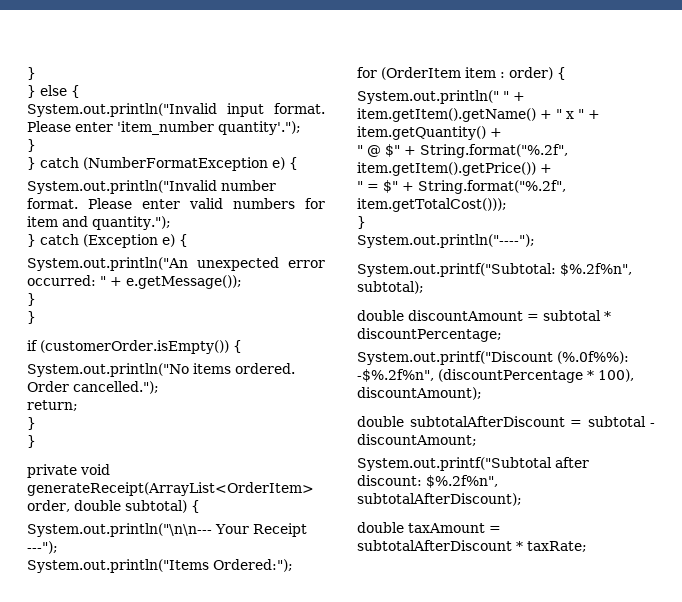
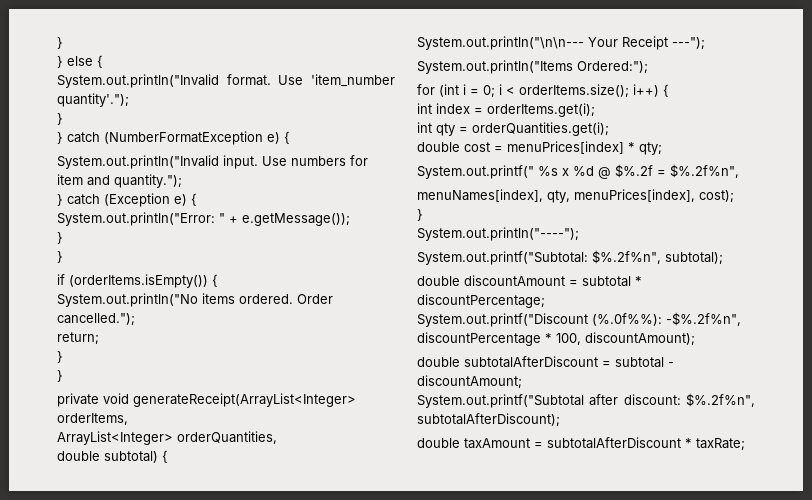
- System.out.println("Invalid input format. Please enter 'item_number quantity'.");
+ System.out.println("Invalid format. Use 'item_number quantity'.");
- System.out.println("Invalid number format. Please enter valid numbers for item and quantity.");
+ System.out.println("Invalid input. Use numbers for item and quantity.");
- System.out.println("An unexpected error occurred: " + e.getMessage());
+ System.out.println("Error: " + e.getMessage());
- if (customerOrder.isEmpty()) {
+ if (orderItems.isEmpty()) {
- private void generateReceipt(ArrayList<OrderItem> order, double subtotal) {
+ private void generateReceipt(ArrayList<Integer> orderItems,
+ ArrayList<Integer> orderQuantities,
+ double subtotal) {
- for (OrderItem item : order) {
- System.out.println(" " + item.getItem().getName() + " x " + item.getQuantity() +
- " @ $" + String.format("%.2f", item.getItem().getPrice()) +
- " = $" + String.format("%.2f", item.getTotalCost()));
+ for (int i = 0; i < orderItems.size(); i++) {
+ int index = orderItems.get(i);
+ int qty = orderQuantities.get(i);
+ double cost = menuPrices[index] * qty;
+ System.out.printf(" %s x %d @ $%.2f = $%.2f%n",
+ menuNames[index], qty, menuPrices[index], cost);
- System.out.printf("Discount (%.0f%%): -$%.2f%n", (discountPercentage * 100), discountAmount);
+ System.out.printf("Discount (%.0f%%): -$%.2f%n", discountPercentage * 100, discountAmount);

